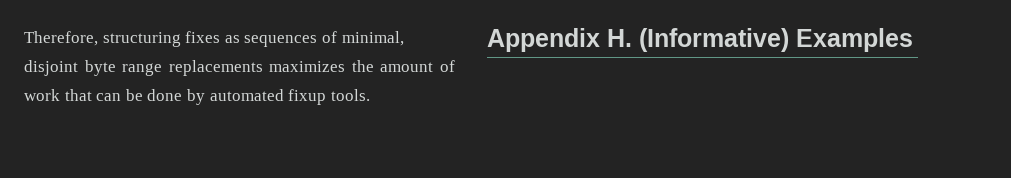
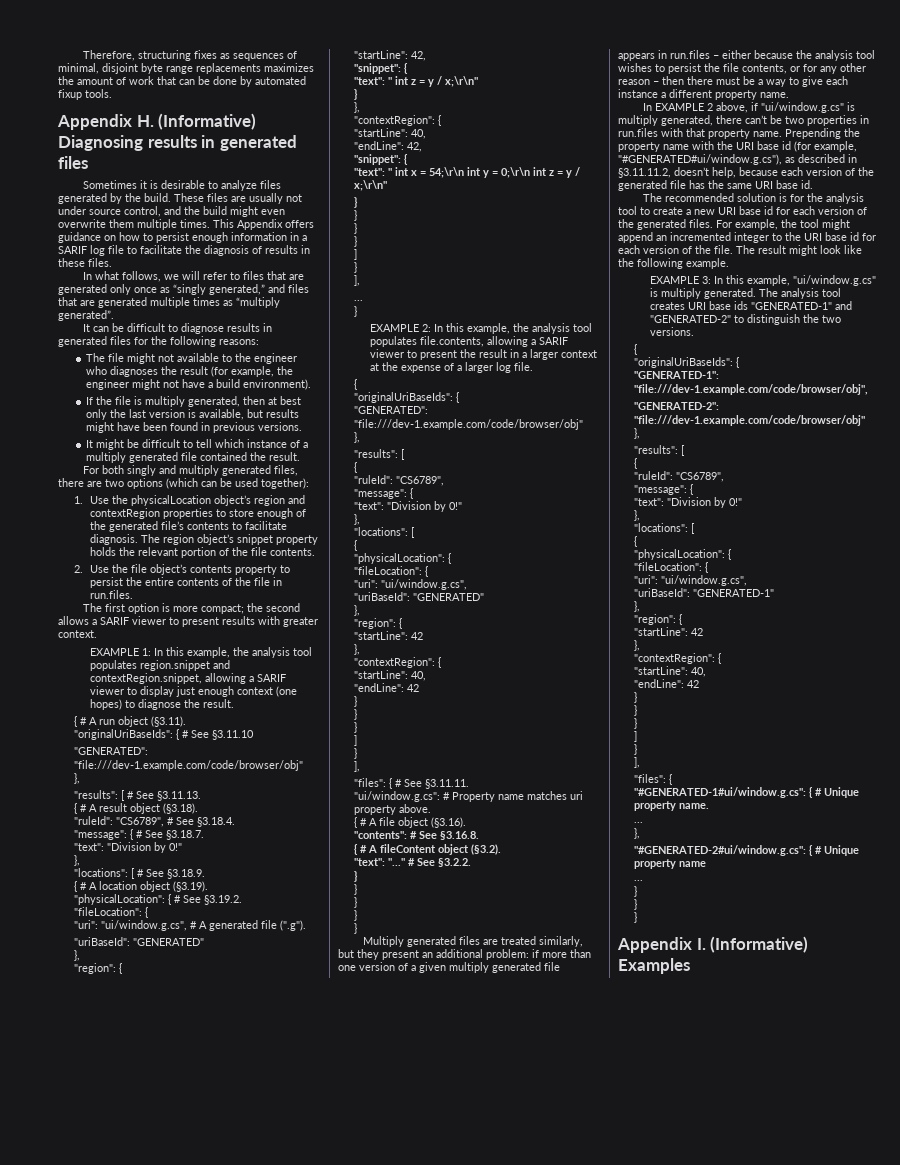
- Appendix H. (Informative) Examples
+ Appendix H. (Informative) Diagnosing results in generated files
+ Sometimes it is desirable to analyze files generated by the build. These files are usually not under source control, and the build might even overwrite them multiple times. This Appendix offers guidance on how to persist enough information in a SARIF log file to facilitate the diagnosis of results in these files.
+ In what follows, we will refer to files that are generated only once as “singly generated,” and files that are generated multiple times as “multiply generated”.
+ It can be difficult to diagnose results in generated files for the following reasons:
+ The file might not available to the engineer who diagnoses the result (for example, the engineer might not have a build environment).
+ If the file is multiply generated, then at best only the last version is available, but results might have been found in previous versions.
+ It might be difficult to tell which instance of a multiply generated file contained the result.
+ For both singly and multiply generated files, there are two options (which can be used together):
+ 1. Use the physicalLocation object’s region and contextRegion properties to store enough of the generated file’s contents to facilitate diagnosis. The region object’s snippet property holds the relevant portion of the file contents.
+ 2. Use the file object’s contents property to persist the entire contents of the file in run.files.
+ The first option is more compact; the second allows a SARIF viewer to present results with greater context.
+ EXAMPLE 1: In this example, the analysis tool populates region.snippet and contextRegion.snippet, allowing a SARIF viewer to display just enough context (one hopes) to diagnose the result.
+ { # A run object (§3.11).
+ "originalUriBaseIds": { # See §3.11.10
+ "GENERATED": "file:///dev-1.example.com/code/browser/obj"
+ },
+ "results": [ # See §3.11.13.
+ { # A result object (§3.18).
+ "ruleId": "CS6789", # See §3.18.4.
+ "message": { # See §3.18.7.
+ "text": "Division by 0!"
+ },
+ "locations": [ # See §3.18.9.
+ { # A location object (§3.19).
+ "physicalLocation": { # See §3.19.2.
+ "fileLocation": {
+ "uri": "ui/window.g.cs", # A generated file (".g").
+ "uriBaseId": "GENERATED"
+ },
+ "region": {
+ "startLine": 42,
+ "snippet": {
+ "text": " int z = y / x;\r\n"
+ }
+ },
+ "contextRegion": {
+ "startLine": 40,
+ "endLine": 42,
+ "snippet": {
+ "text": " int x = 54;\r\n int y = 0;\r\n int z = y / x;\r\n"
+ }
+ }
+ }
+ }
+ ]
+ }
+ ],
+ ...
+ }
+ EXAMPLE 2: In this example, the analysis tool populates file.contents, allowing a SARIF viewer to present the result in a larger context at the expense of a larger log file.
+ {
+ "originalUriBaseIds": {
+ "GENERATED": "file:///dev-1.example.com/code/browser/obj"
+ },
+ "results": [
+ {
+ "ruleId": "CS6789",
+ "message": {
+ "text": "Division by 0!"
+ },
+ "locations": [
+ {
+ "physicalLocation": {
+ "fileLocation": {
+ "uri": "ui/window.g.cs",
+ "uriBaseId": "GENERATED"
+ },
+ "region": {
+ "startLine": 42
+ },
+ "contextRegion": {
+ "startLine": 40,
+ "endLine": 42
+ }
+ }
+ }
+ ]
+ }
+ ],
+ "files": { # See §3.11.11.
+ "ui/window.g.cs": # Property name matches uri property above.
+ { # A file object (§3.16).
+ "contents": # See §3.16.8.
+ { # A fileContent object (§3.2).
+ "text": "..." # See §3.2.2.
+ }
+ }
+ }
+ }
+ }
+ Multiply generated files are treated similarly, but they present an additional problem: if more than one version of a given multiply generated file appears in run.files – either because the analysis tool wishes to persist the file contents, or for any other reason – then there must be a way to give each instance a different property name.
+ In EXAMPLE 2 above, if "ui/window.g.cs" is multiply generated, there can’t be two properties in run.files with that property name. Prepending the property name with the URI base id (for example, "#GENERATED#ui/window.g.cs"), as described in §3.11.11.2, doesn’t help, because each version of the generated file has the same URI base id.
+ The recommended solution is for the analysis tool to create a new URI base id for each version of the generated files. For example, the tool might append an incremented integer to the URI base id for each version of the file. The result might look like the following example.
+ EXAMPLE 3: In this example, "ui/window.g.cs" is multiply generated. The analysis tool creates URI base ids "GENERATED-1" and "GENERATED-2" to distinguish the two versions.
+ {
+ "originalUriBaseIds": {
+ "GENERATED-1": "file:///dev-1.example.com/code/browser/obj",
+ "GENERATED-2": "file:///dev-1.example.com/code/browser/obj"
+ },
+ "results": [
+ {
+ "ruleId": "CS6789",
+ "message": {
+ "text": "Division by 0!"
+ },
+ "locations": [
+ {
+ "physicalLocation": {
+ "fileLocation": {
+ "uri": "ui/window.g.cs",
+ "uriBaseId": "GENERATED-1"
+ },
+ "region": {
+ "startLine": 42
+ },
+ "contextRegion": {
+ "startLine": 40,
+ "endLine": 42
+ }
+ }
+ }
+ ]
+ }
+ ],
+ "files": {
+ "#GENERATED-1#ui/window.g.cs": { # Unique property name.
+ ...
+ },
+ "#GENERATED-2#ui/window.g.cs": { # Unique property name
+ ...
+ }
+ }
+ }
+ Appendix I. (Informative) Examples

